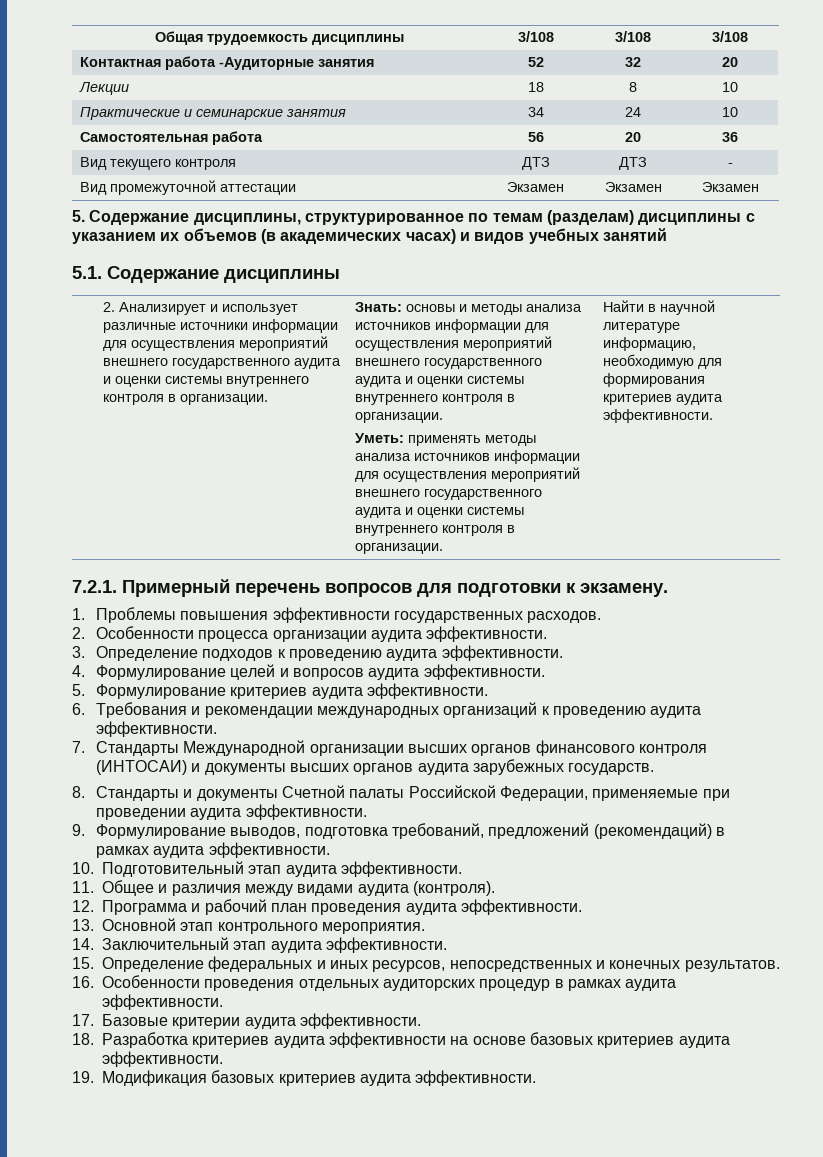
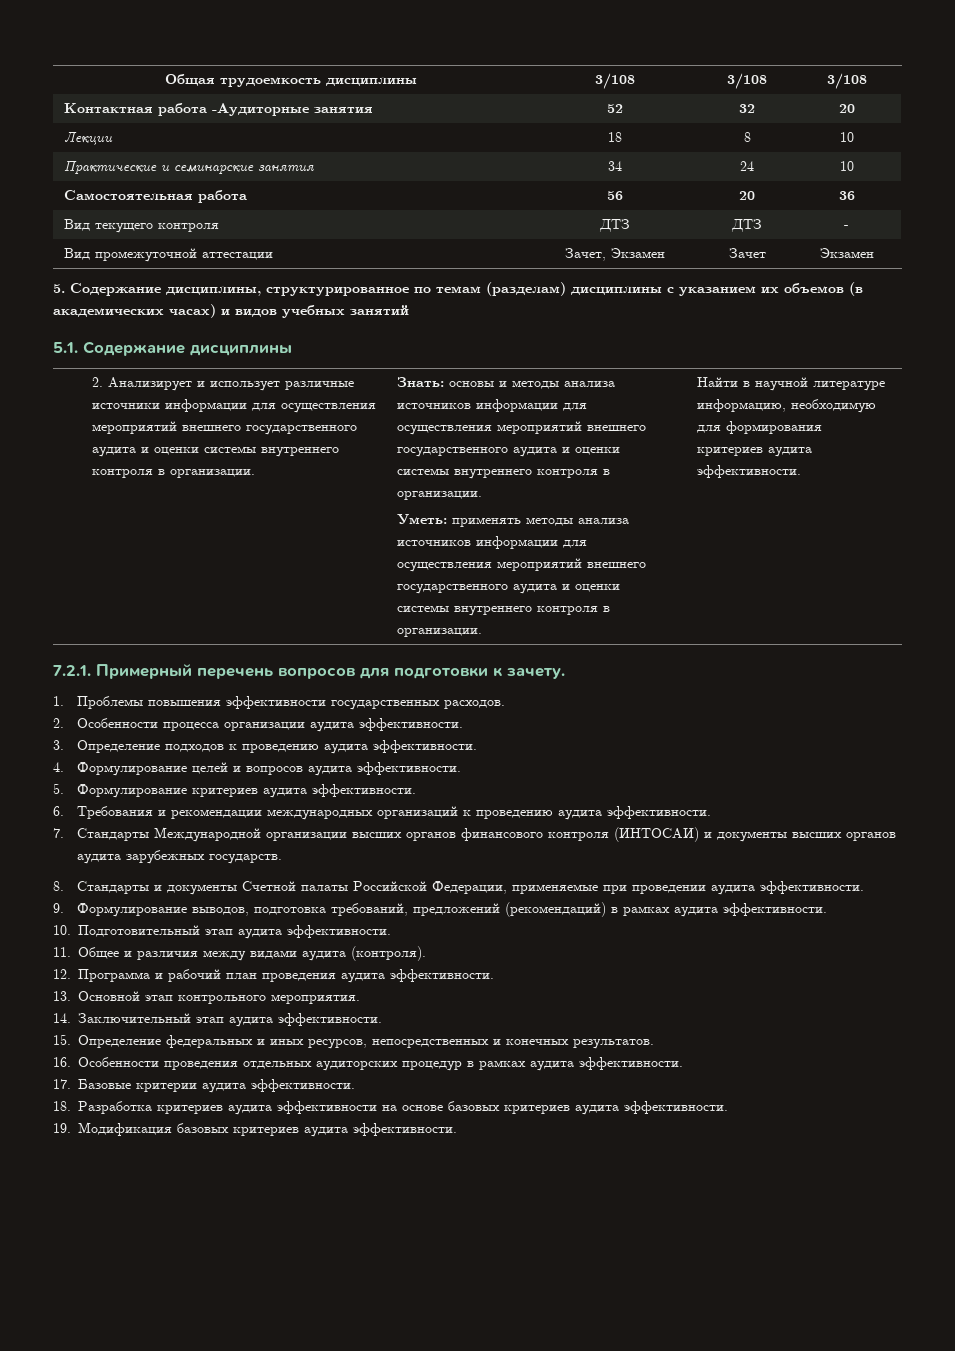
- Вид промежуточной аттестации | Экзамен | Экзамен | Экзамен
+ Вид промежуточной аттестации | Зачет, Экзамен | Зачет | Экзамен
- 7.2.1. Примерный перечень вопросов для подготовки к экзамену.
+ 7.2.1. Примерный перечень вопросов для подготовки к зачету.

